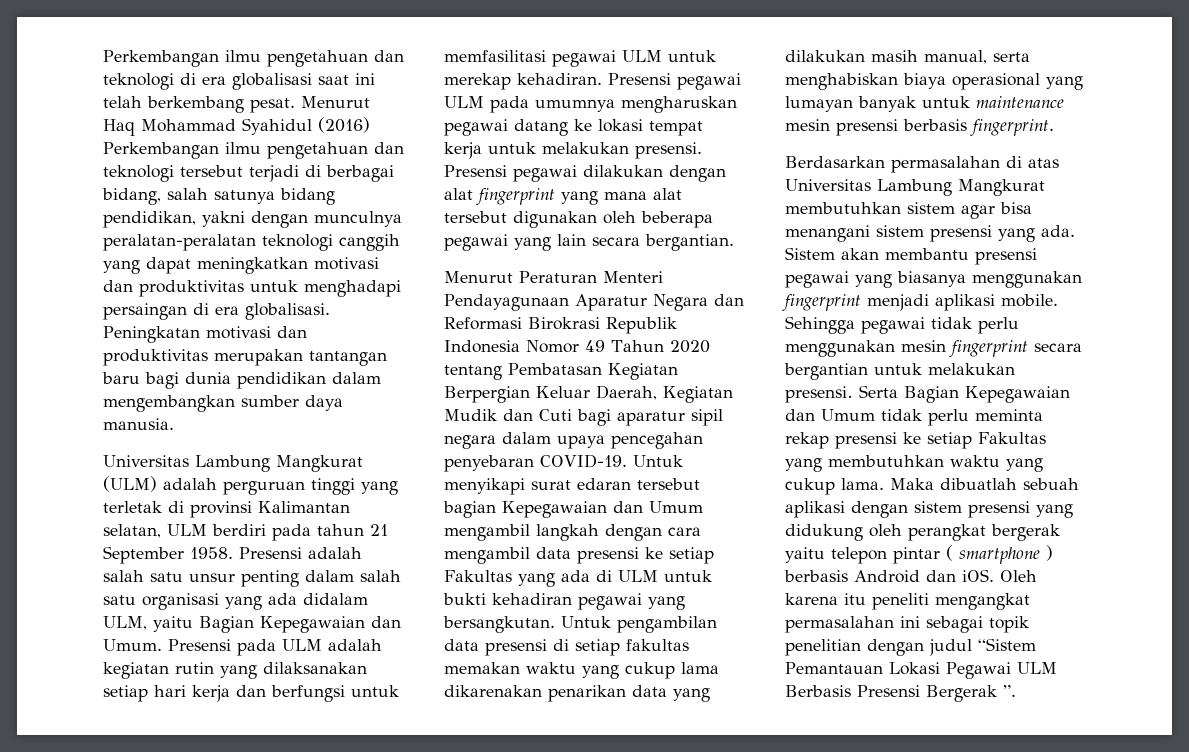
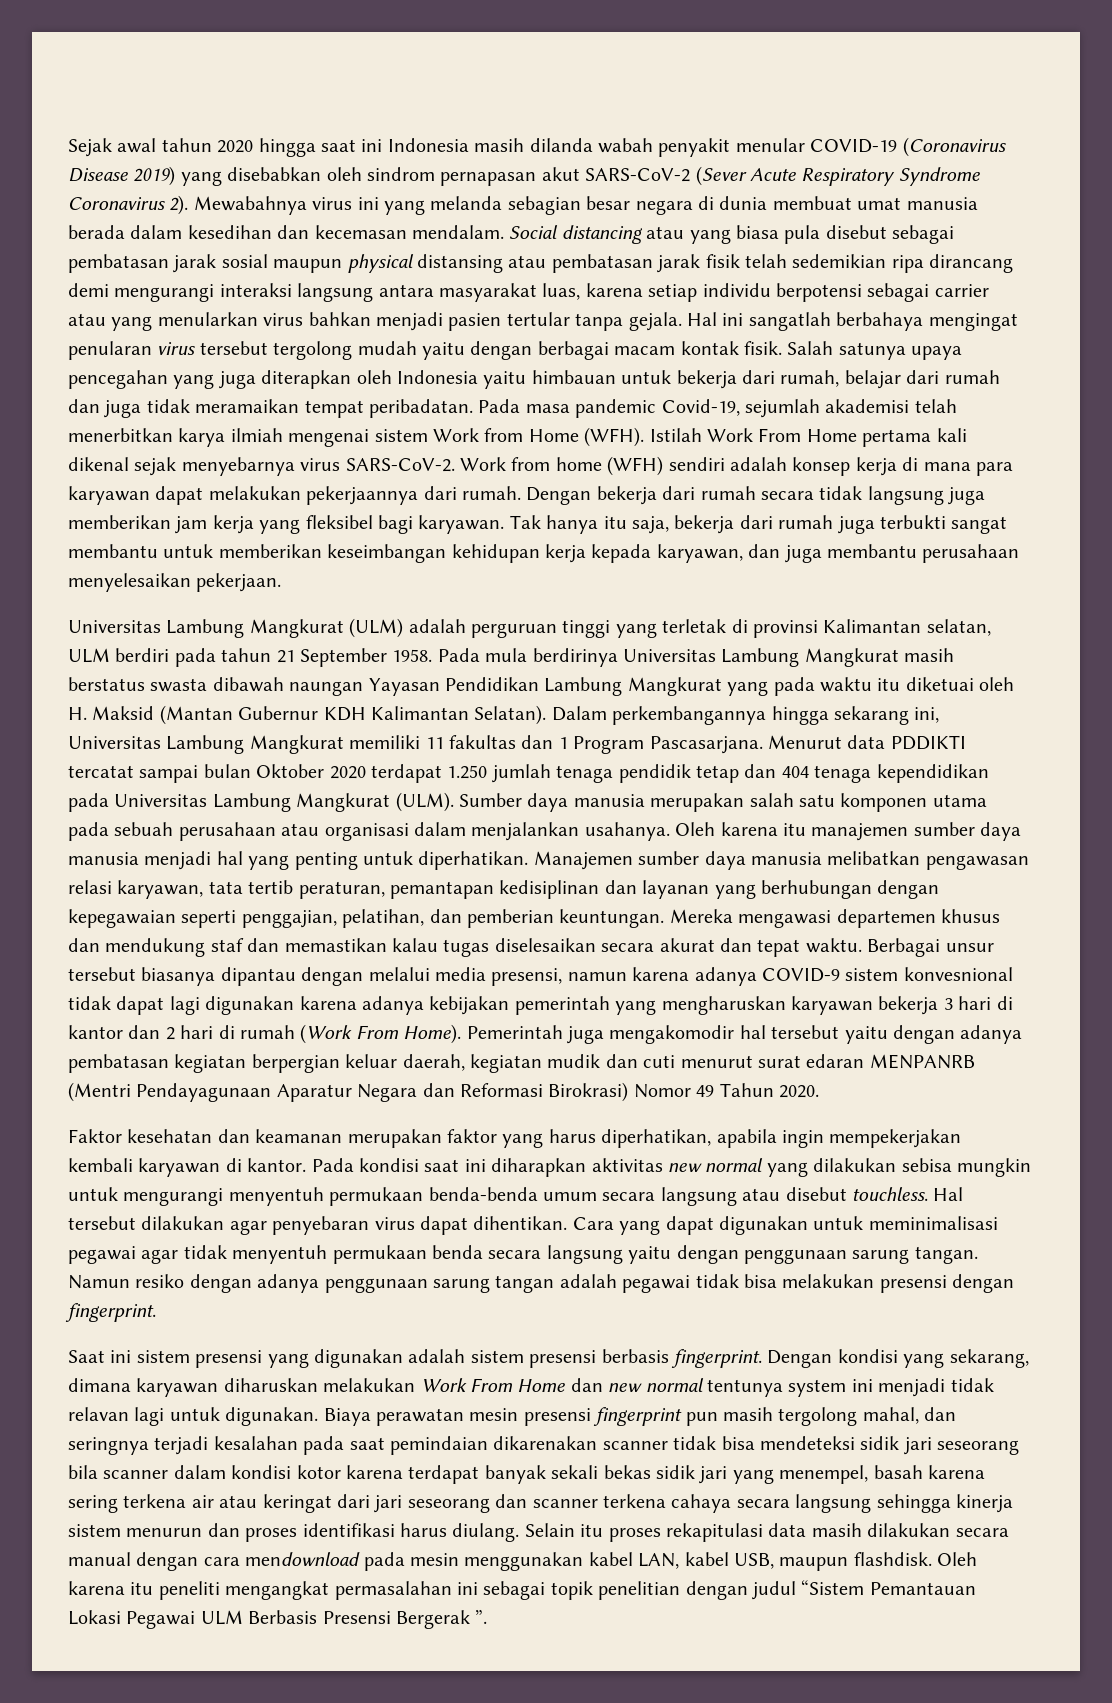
- Perkembangan ilmu pengetahuan dan teknologi di era globalisasi saat ini telah berkembang pesat. Menurut Haq Mohammad Syahidul (2016) Perkembangan ilmu pengetahuan dan teknologi tersebut terjadi di berbagai bidang, salah satunya bidang pendidikan, yakni dengan munculnya peralatan-peralatan teknologi canggih yang dapat meningkatkan motivasi dan produktivitas untuk menghadapi persaingan di era globalisasi. Peningkatan motivasi dan produktivitas merupakan tantangan baru bagi dunia pendidikan dalam mengembangkan sumber daya manusia.
+ Sejak awal tahun 2020 hingga saat ini Indonesia masih dilanda wabah penyakit menular COVID-19 (Coronavirus Disease 2019) yang disebabkan oleh sindrom pernapasan akut SARS-CoV-2 (Sever Acute Respiratory Syndrome Coronavirus 2). Mewabahnya virus ini yang melanda sebagian besar negara di dunia membuat umat manusia berada dalam kesedihan dan kecemasan mendalam. Social distancing atau yang biasa pula disebut sebagai pembatasan jarak sosial maupun physical distansing atau pembatasan jarak fisik telah sedemikian ripa dirancang demi mengurangi interaksi langsung antara masyarakat luas, karena setiap individu berpotensi sebagai carrier atau yang menularkan virus bahkan menjadi pasien tertular tanpa gejala. Hal ini sangatlah berbahaya mengingat penularan virus tersebut tergolong mudah yaitu dengan berbagai macam kontak fisik. Salah satunya upaya pencegahan yang juga diterapkan oleh Indonesia yaitu himbauan untuk bekerja dari rumah, belajar dari rumah dan juga tidak meramaikan tempat peribadatan. Pada masa pandemic Covid-19, sejumlah akademisi telah menerbitkan karya ilmiah mengenai sistem Work from Home (WFH). Istilah Work From Home pertama kali dikenal sejak menyebarnya virus SARS-CoV-2. Work from home (WFH) sendiri adalah konsep kerja di mana para karyawan dapat melakukan pekerjaannya dari rumah. Dengan bekerja dari rumah secara tidak langsung juga memberikan jam kerja yang fleksibel bagi karyawan. Tak hanya itu saja, bekerja dari rumah juga terbukti sangat membantu untuk memberikan keseimbangan kehidupan kerja kepada karyawan, dan juga membantu perusahaan menyelesaikan pekerjaan.
- Presensi adalah salah satu unsur penting dalam salah satu organisasi yang ada didalam ULM, yaitu Bagian Kepegawaian dan Umum. Presensi pada ULM adalah kegiatan rutin yang dilaksanakan setiap hari kerja dan berfungsi untuk memfasilitasi pegawai ULM untuk merekap kehadiran. Presensi pegawai ULM pada umumnya mengharuskan pegawai datang ke lokasi tempat kerja untuk melakukan presensi. Presensi pegawai dilakukan dengan alat fingerprint yang mana alat tersebut digunakan oleh beberapa pegawai yang lain secara bergantian.
- Menurut Peraturan Menteri Pendayagunaan Aparatur Negara dan Reformasi Birokrasi Republik Indonesia Nomor 49 Tahun 2020 tentang Pembatasan Kegiatan Berpergian Keluar Daerah, Kegiatan Mudik dan Cuti bagi aparatur sipil negara dalam upaya pencegahan penyebaran COVID-19. Untuk menyikapi surat edaran tersebut bagian Kepegawaian dan Umum mengambil langkah dengan cara mengambil data presensi ke setiap Fakultas yang ada di ULM untuk bukti kehadiran pegawai yang bersangkutan. Untuk pengambilan data presensi di setiap fakultas memakan waktu yang cukup lama dikarenakan penarikan data yang dilakukan masih manual, serta menghabiskan biaya operasional yang lumayan banyak untuk maintenance mesin presensi berbasis fingerprint.
- Berdasarkan permasalahan di atas Universitas Lambung Mangkurat membutuhkan sistem agar bisa menangani sistem presensi yang ada. Sistem akan membantu presensi pegawai yang biasanya menggunakan fingerprint menjadi aplikasi mobile. Sehingga pegawai tidak perlu menggunakan mesin fingerprint secara bergantian untuk melakukan presensi. Serta Bagian Kepegawaian dan Umum tidak perlu meminta rekap presensi ke setiap Fakultas yang membutuhkan waktu yang cukup lama. Maka dibuatlah sebuah aplikasi dengan sistem presensi yang didukung oleh perangkat bergerak yaitu telepon pintar ( smartphone ) berbasis Android dan iOS.
+ Pada mula berdirinya Universitas Lambung Mangkurat masih berstatus swasta dibawah naungan Yayasan Pendidikan Lambung Mangkurat yang pada waktu itu diketuai oleh H. Maksid (Mantan Gubernur KDH Kalimantan Selatan). Dalam perkembangannya hingga sekarang ini, Universitas Lambung Mangkurat memiliki 11 fakultas dan 1 Program Pascasarjana. Menurut data PDDIKTI tercatat sampai bulan Oktober 2020 terdapat 1.250 jumlah tenaga pendidik tetap dan 404 tenaga kependidikan pada Universitas Lambung Mangkurat (ULM). Sumber daya manusia merupakan salah satu komponen utama pada sebuah perusahaan atau organisasi dalam menjalankan usahanya. Oleh karena itu manajemen sumber daya manusia menjadi hal yang penting untuk diperhatikan. Manajemen sumber daya manusia melibatkan pengawasan relasi karyawan, tata tertib peraturan, pemantapan kedisiplinan dan layanan yang berhubungan dengan kepegawaian seperti penggajian, pelatihan, dan pemberian keuntungan. Mereka mengawasi departemen khusus dan mendukung staf dan memastikan kalau tugas diselesaikan secara akurat dan tepat waktu. Berbagai unsur tersebut biasanya dipantau dengan melalui media presensi, namun karena adanya COVID-9 sistem konvesnional tidak dapat lagi digunakan karena adanya kebijakan pemerintah yang mengharuskan karyawan bekerja 3 hari di kantor dan 2 hari di rumah (Work From Home). Pemerintah juga mengakomodir hal tersebut yaitu dengan adanya pembatasan kegiatan berpergian keluar daerah, kegiatan mudik dan cuti menurut surat edaran MENPANRB (Mentri Pendayagunaan Aparatur Negara dan Reformasi Birokrasi) Nomor 49 Tahun 2020.
+ Faktor kesehatan dan keamanan merupakan faktor yang harus diperhatikan, apabila ingin mempekerjakan kembali karyawan di kantor. Pada kondisi saat ini diharapkan aktivitas new normal yang dilakukan sebisa mungkin untuk mengurangi menyentuh permukaan benda-benda umum secara langsung atau disebut touchless. Hal tersebut dilakukan agar penyebaran virus dapat dihentikan. Cara yang dapat digunakan untuk meminimalisasi pegawai agar tidak menyentuh permukaan benda secara langsung yaitu dengan penggunaan sarung tangan. Namun resiko dengan adanya penggunaan sarung tangan adalah pegawai tidak bisa melakukan presensi dengan fingerprint.
+ Saat ini sistem presensi yang digunakan adalah sistem presensi berbasis fingerprint. Dengan kondisi yang sekarang, dimana karyawan diharuskan melakukan Work From Home dan new normal tentunya system ini menjadi tidak relavan lagi untuk digunakan. Biaya perawatan mesin presensi fingerprint pun masih tergolong mahal, dan seringnya terjadi kesalahan pada saat pemindaian dikarenakan scanner tidak bisa mendeteksi sidik jari seseorang bila scanner dalam kondisi kotor karena terdapat banyak sekali bekas sidik jari yang menempel, basah karena sering terkena air atau keringat dari jari seseorang dan scanner terkena cahaya secara langsung sehingga kinerja sistem menurun dan proses identifikasi harus diulang. Selain itu proses rekapitulasi data masih dilakukan secara manual dengan cara mendownload pada mesin menggunakan kabel LAN, kabel USB, maupun flashdisk.

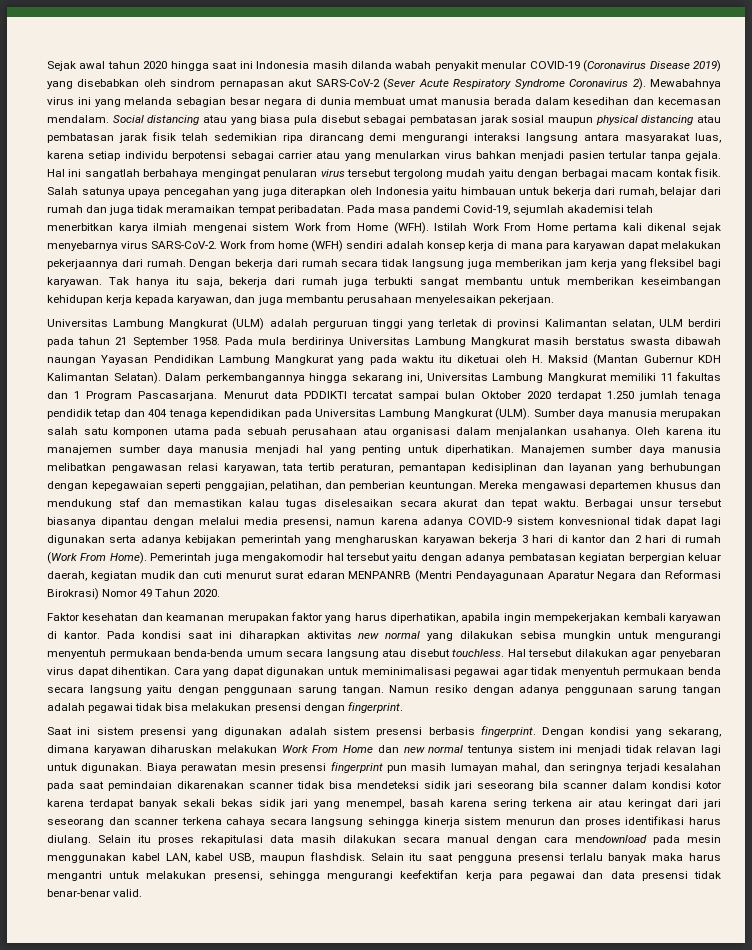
- Social distancing atau yang biasa pula disebut sebagai pembatasan jarak sosial maupun physical distansing atau pembatasan jarak fisik telah sedemikian ripa dirancang demi mengurangi interaksi langsung antara masyarakat luas, karena setiap individu berpotensi sebagai carrier atau yang menularkan virus bahkan menjadi pasien tertular tanpa gejala.
+ Social distancing atau yang biasa pula disebut sebagai pembatasan jarak sosial maupun physical distancing atau pembatasan jarak fisik telah sedemikian ripa dirancang demi mengurangi interaksi langsung antara masyarakat luas, karena setiap individu berpotensi sebagai carrier atau yang menularkan virus bahkan menjadi pasien tertular tanpa gejala.
- Pada masa pandemic Covid-19, sejumlah akademisi telah menerbitkan karya ilmiah mengenai sistem Work from Home (WFH).
+ Pada masa pandemi Covid-19, sejumlah akademisi telah menerbitkan karya ilmiah mengenai sistem Work from Home (WFH).
- Berbagai unsur tersebut biasanya dipantau dengan melalui media presensi, namun karena adanya COVID-9 sistem konvesnional tidak dapat lagi digunakan karena adanya kebijakan pemerintah yang mengharuskan karyawan bekerja 3 hari di kantor dan 2 hari di rumah (Work From Home).
+ Berbagai unsur tersebut biasanya dipantau dengan melalui media presensi, namun karena adanya COVID-9 sistem konvesnional tidak dapat lagi digunakan serta adanya kebijakan pemerintah yang mengharuskan karyawan bekerja 3 hari di kantor dan 2 hari di rumah (Work From Home).
- Dengan kondisi yang sekarang, dimana karyawan diharuskan melakukan Work From Home dan new normal tentunya system ini menjadi tidak relavan lagi untuk digunakan.
+ Dengan kondisi yang sekarang, dimana karyawan diharuskan melakukan Work From Home dan new normal tentunya sistem ini menjadi tidak relavan lagi untuk digunakan.
- Biaya perawatan mesin presensi fingerprint pun masih tergolong mahal, dan seringnya terjadi kesalahan pada saat pemindaian dikarenakan scanner tidak bisa mendeteksi sidik jari seseorang bila scanner dalam kondisi kotor karena terdapat banyak sekali bekas sidik jari yang menempel, basah karena sering terkena air atau keringat dari jari seseorang dan scanner terkena cahaya secara langsung sehingga kinerja sistem menurun dan proses identifikasi harus diulang.
+ Biaya perawatan mesin presensi fingerprint pun masih lumayan mahal, dan seringnya terjadi kesalahan pada saat pemindaian dikarenakan scanner tidak bisa mendeteksi sidik jari seseorang bila scanner dalam kondisi kotor karena terdapat banyak sekali bekas sidik jari yang menempel, basah karena sering terkena air atau keringat dari jari seseorang dan scanner terkena cahaya secara langsung sehingga kinerja sistem menurun dan proses identifikasi harus diulang.
- Oleh karena itu peneliti mengangkat permasalahan ini sebagai topik penelitian dengan judul “Sistem Pemantauan Lokasi Pegawai ULM Berbasis Presensi Bergerak ”.
+ Selain itu saat pengguna presensi terlalu banyak maka harus mengantri untuk melakukan presensi, sehingga mengurangi keefektifan kerja para pegawai dan data presensi tidak benar-benar valid.

